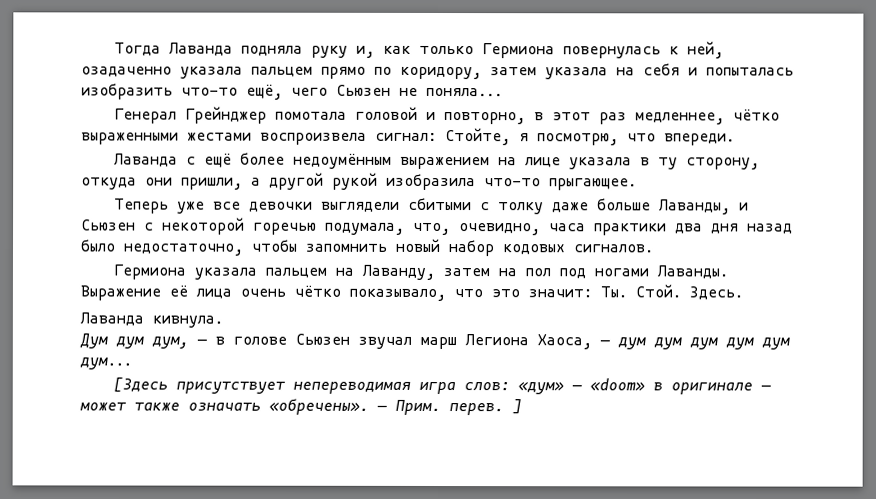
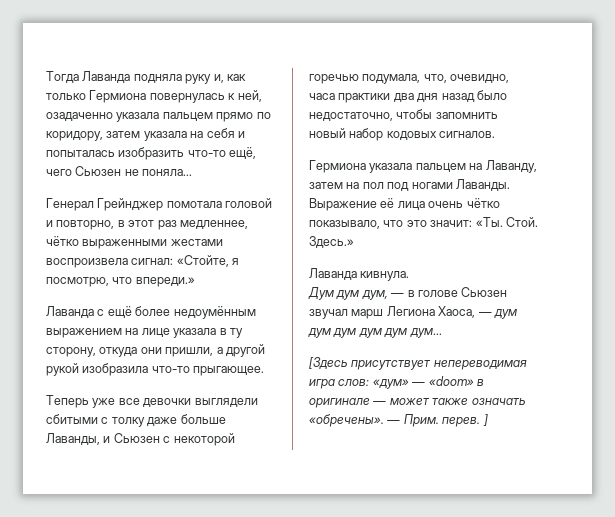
- Генерал Грейнджер помотала головой и повторно, в этот раз медленнее, чётко выраженными жестами воспроизвела сигнал: Стойте, я посмотрю, что впереди.
+ Генерал Грейнджер помотала головой и повторно, в этот раз медленнее, чётко выраженными жестами воспроизвела сигнал: «Стойте, я посмотрю, что впереди.»
- Выражение её лица очень чётко показывало, что это значит: Ты. Стой. Здесь.
+ Выражение её лица очень чётко показывало, что это значит: «Ты. Стой. Здесь.»

